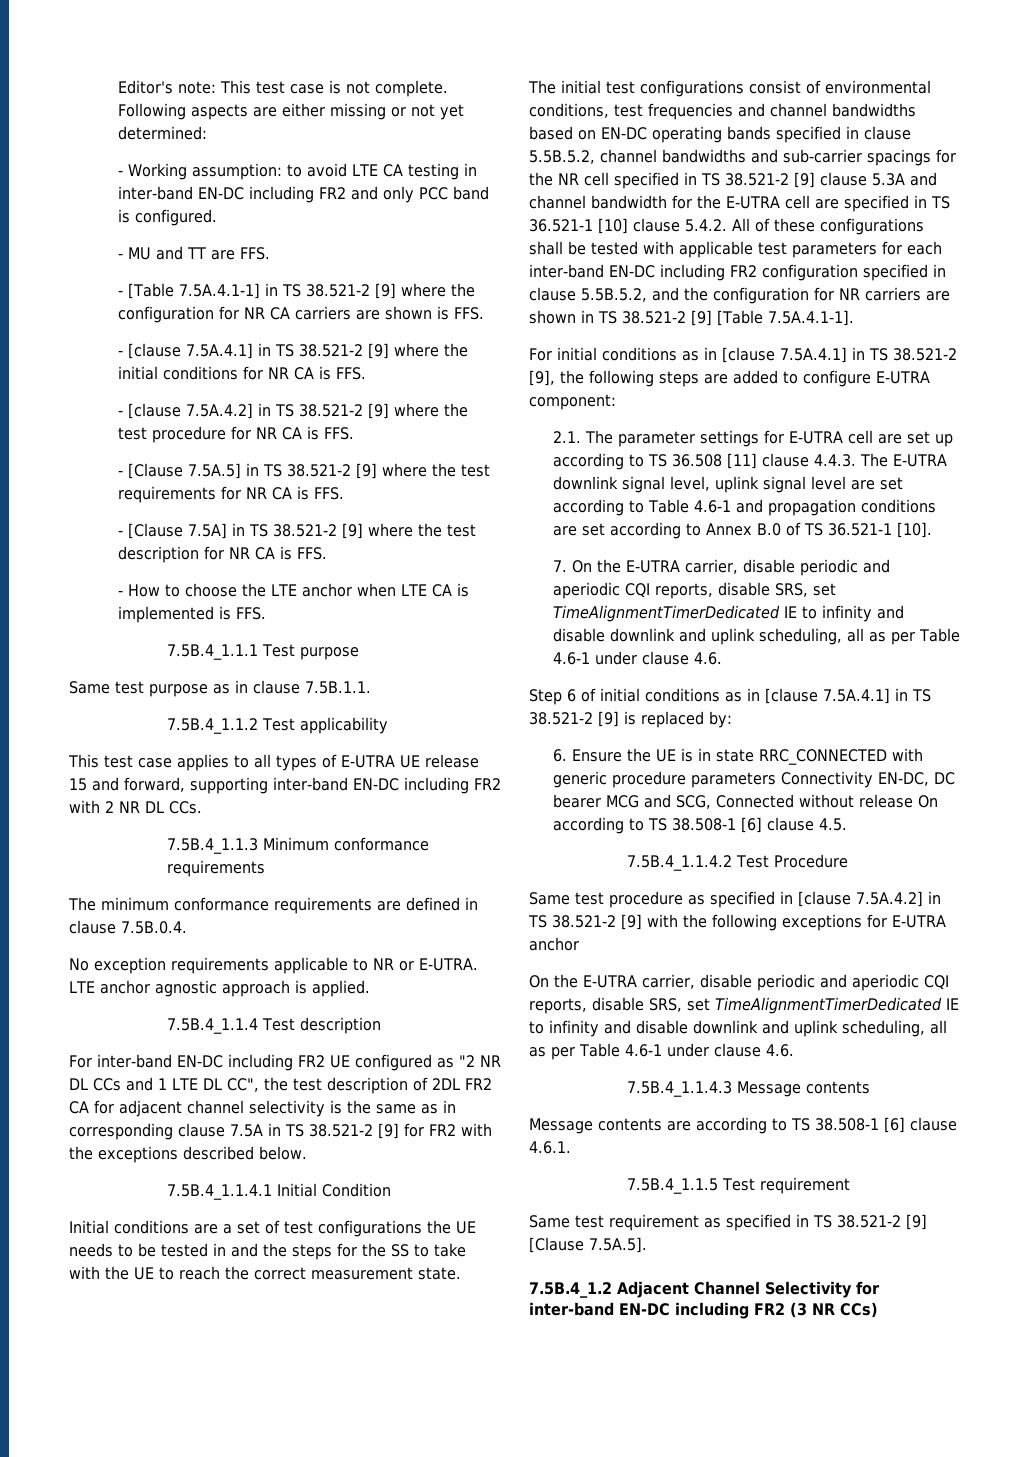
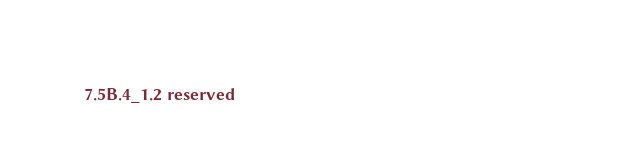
- Editor's note: This test case is not complete. Following aspects are either missing or not yet determined:
- - Working assumption: to avoid LTE CA testing in inter-band EN-DC including FR2 and only PCC band is configured.
- - MU and TT are FFS.
- - [Table 7.5A.4.1-1] in TS 38.521-2 [9] where the configuration for NR CA carriers are shown is FFS.
- - [clause 7.5A.4.1] in TS 38.521-2 [9] where the initial conditions for NR CA is FFS.
- - [clause 7.5A.4.2] in TS 38.521-2 [9] where the test procedure for NR CA is FFS.
- - [Clause 7.5A.5] in TS 38.521-2 [9] where the test requirements for NR CA is FFS.
- - [Clause 7.5A] in TS 38.521-2 [9] where the test description for NR CA is FFS.
- - How to choose the LTE anchor when LTE CA is implemented is FFS.
- 7.5B.4_1.1.1 Test purpose
- Same test purpose as in clause 7.5B.1.1.
- 7.5B.4_1.1.2 Test applicability
- This test case applies to all types of E-UTRA UE release 15 and forward, supporting inter-band EN-DC including FR2 with 2 NR DL CCs.
- 7.5B.4_1.1.3 Minimum conformance requirements
- The minimum conformance requirements are defined in clause 7.5B.0.4.
- No exception requirements applicable to NR or E-UTRA. LTE anchor agnostic approach is applied.
- 7.5B.4_1.1.4 Test description
- For inter-band EN-DC including FR2 UE configured as "2 NR DL CCs and 1 LTE DL CC", the test description of 2DL FR2 CA for adjacent channel selectivity is the same as in corresponding clause 7.5A in TS 38.521-2 [9] for FR2 with the exceptions described below.
- 7.5B.4_1.1.4.1 Initial Condition
- Initial conditions are a set of test configurations the UE needs to be tested in and the steps for the SS to take with the UE to reach the correct measurement state.
- The initial test configurations consist of environmental conditions, test frequencies and channel bandwidths based on EN-DC operating bands specified in clause 5.5B.5.2, channel bandwidths and sub-carrier spacings for the NR cell specified in TS 38.521-2 [9] clause 5.3A and channel bandwidth for the E-UTRA cell are specified in TS 36.521-1 [10] clause 5.4.2. All of these configurations shall be tested with applicable test parameters for each inter-band EN-DC including FR2 configuration specified in clause 5.5B.5.2, and the configuration for NR carriers are shown in TS 38.521-2 [9] [Table 7.5A.4.1-1].
- For initial conditions as in [clause 7.5A.4.1] in TS 38.521-2 [9], the following steps are added to configure E-UTRA component:
- 2.1. The parameter settings for E-UTRA cell are set up according to TS 36.508 [11] clause 4.4.3. The E-UTRA downlink signal level, uplink signal level are set according to Table 4.6-1 and propagation conditions are set according to Annex B.0 of TS 36.521-1 [10].
- 7. On the E-UTRA carrier, disable periodic and aperiodic CQI reports, disable SRS, set TimeAlignmentTimerDedicated IE to infinity and disable downlink and uplink scheduling, all as per Table 4.6-1 under clause 4.6.
- Step 6 of initial conditions as in [clause 7.5A.4.1] in TS 38.521-2 [9] is replaced by:
- 6. Ensure the UE is in state RRC_CONNECTED with generic procedure parameters Connectivity EN-DC, DC bearer MCG and SCG, Connected without release On according to TS 38.508-1 [6] clause 4.5.
- 7.5B.4_1.1.4.2 Test Procedure
- Same test procedure as specified in [clause 7.5A.4.2] in TS 38.521-2 [9] with the following exceptions for E-UTRA anchor
- On the E-UTRA carrier, disable periodic and aperiodic CQI reports, disable SRS, set TimeAlignmentTimerDedicated IE to infinity and disable downlink and uplink scheduling, all as per Table 4.6-1 under clause 4.6.
- 7.5B.4_1.1.4.3 Message contents
- Message contents are according to TS 38.508-1 [6] clause 4.6.1.
- 7.5B.4_1.1.5 Test requirement
- Same test requirement as specified in TS 38.521-2 [9] [Clause 7.5A.5].
- 7.5B.4_1.2 Adjacent Channel Selectivity for inter-band EN-DC including FR2 (3 NR CCs)
+ 7.5B.4_1.2 reserved

